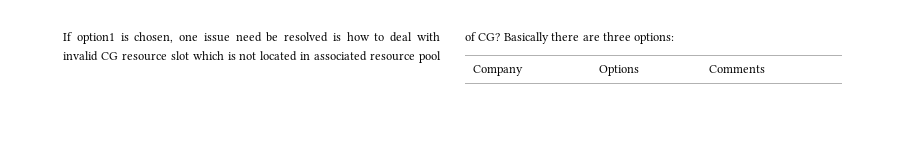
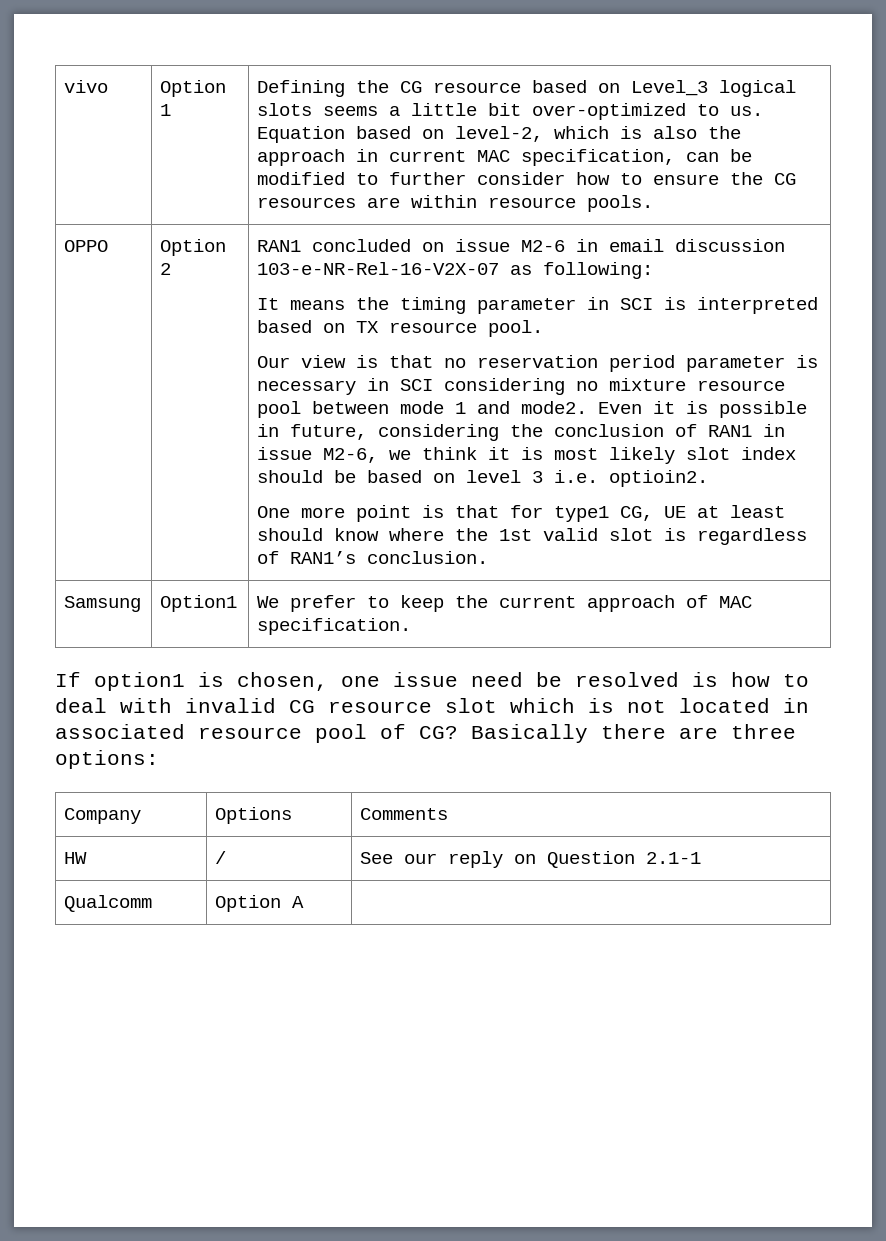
+ vivo | Option 1 | Defining the CG resource based on Level_3 logical slots seems a little bit over-optimized to us. Equation based on level-2, which is also the approach in current MAC specification, can be modified to further consider how to ensure the CG resources are within resource pools.
+ OPPO | Option 2 | RAN1 concluded on issue M2-6 in email discussion 103-e-NR-Rel-16-V2X-07 as following:
+ It means the timing parameter in SCI is interpreted based on TX resource pool.
+ Our view is that no reservation period parameter is necessary in SCI considering no mixture resource pool between mode 1 and mode2. Even it is possible in future, considering the conclusion of RAN1 in issue M2-6, we think it is most likely slot index should be based on level 3 i.e. optioin2.
+ One more point is that for type1 CG, UE at least should know where the 1st valid slot is regardless of RAN1’s conclusion.
+ Samsung | Option1 | We prefer to keep the current approach of MAC specification.
+ HW | / | See our reply on Question 2.1-1
+ Qualcomm | Option A |

